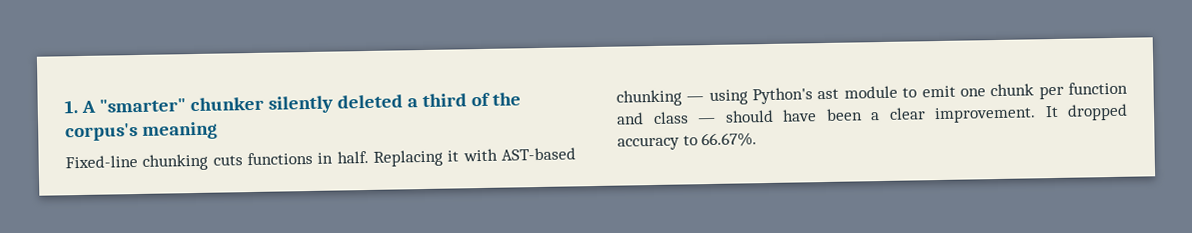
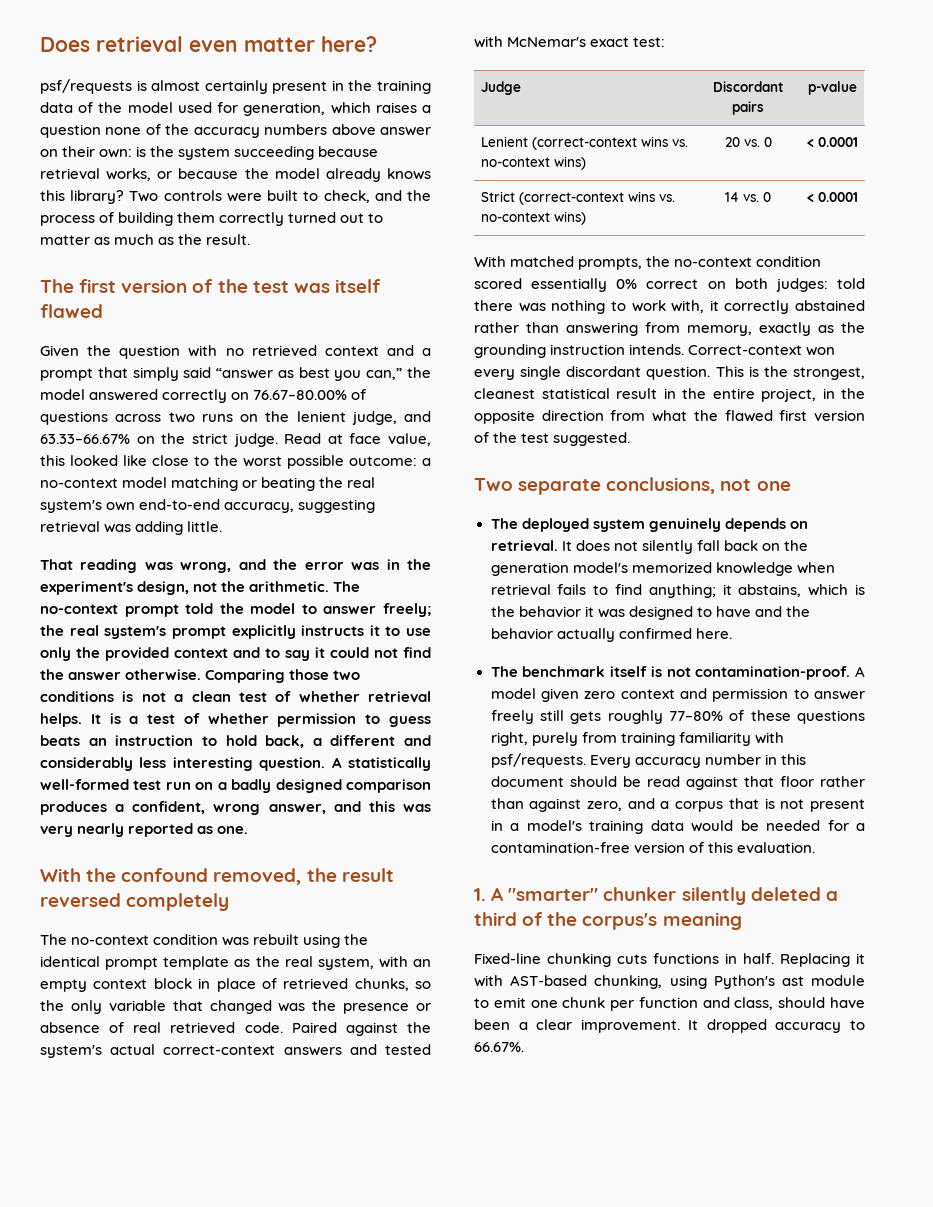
+ Does retrieval even matter here?
+ psf/requests is almost certainly present in the training data of the model used for generation, which raises a question none of the accuracy numbers above answer on their own: is the system succeeding because retrieval works, or because the model already knows this library? Two controls were built to check, and the process of building them correctly turned out to matter as much as the result.
+ The first version of the test was itself flawed
+ Given the question with no retrieved context and a prompt that simply said “answer as best you can,” the model answered correctly on 76.67–80.00% of questions across two runs on the lenient judge, and 63.33–66.67% on the strict judge. Read at face value, this looked like close to the worst possible outcome: a no-context model matching or beating the real system's own end-to-end accuracy, suggesting retrieval was adding little.
+ That reading was wrong, and the error was in the experiment's design, not the arithmetic. The no-context prompt told the model to answer freely; the real system's prompt explicitly instructs it to use only the provided context and to say it could not find the answer otherwise. Comparing those two conditions is not a clean test of whether retrieval helps. It is a test of whether permission to guess beats an instruction to hold back, a different and considerably less interesting question. A statistically well-formed test run on a badly designed comparison produces a confident, wrong answer, and this was very nearly reported as one.
+ With the confound removed, the result reversed completely
+ The no-context condition was rebuilt using the identical prompt template as the real system, with an empty context block in place of retrieved chunks, so the only variable that changed was the presence or absence of real retrieved code. Paired against the system's actual correct-context answers and tested with McNemar's exact test:
+ Judge | Discordant pairs | p-value
+ Lenient (correct-context wins vs. no-context wins) | 20 vs. 0 | < 0.0001
+ Strict (correct-context wins vs. no-context wins) | 14 vs. 0 | < 0.0001
+ With matched prompts, the no-context condition scored essentially 0% correct on both judges: told there was nothing to work with, it correctly abstained rather than answering from memory, exactly as the grounding instruction intends. Correct-context won every single discordant question. This is the strongest, cleanest statistical result in the entire project, in the opposite direction from what the flawed first version of the test suggested.
+ Two separate conclusions, not one
+ The deployed system genuinely depends on retrieval. It does not silently fall back on the generation model's memorized knowledge when retrieval fails to find anything; it abstains, which is the behavior it was designed to have and the behavior actually confirmed here.
+ The benchmark itself is not contamination-proof. A model given zero context and permission to answer freely still gets roughly 77–80% of these questions right, purely from training familiarity with psf/requests. Every accuracy number in this document should be read against that floor rather than against zero, and a corpus that is not present in a model's training data would be needed for a contamination-free version of this evaluation.
- Replacing it with AST-based chunking — using Python's ast module to emit one chunk per function and class — should have been a clear improvement.
+ Replacing it with AST-based chunking, using Python's ast module to emit one chunk per function and class, should have been a clear improvement.

